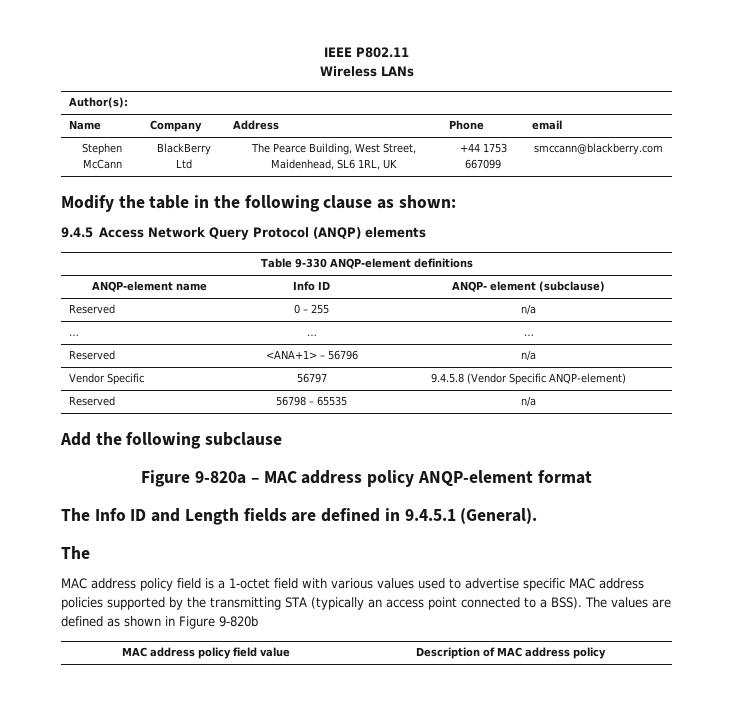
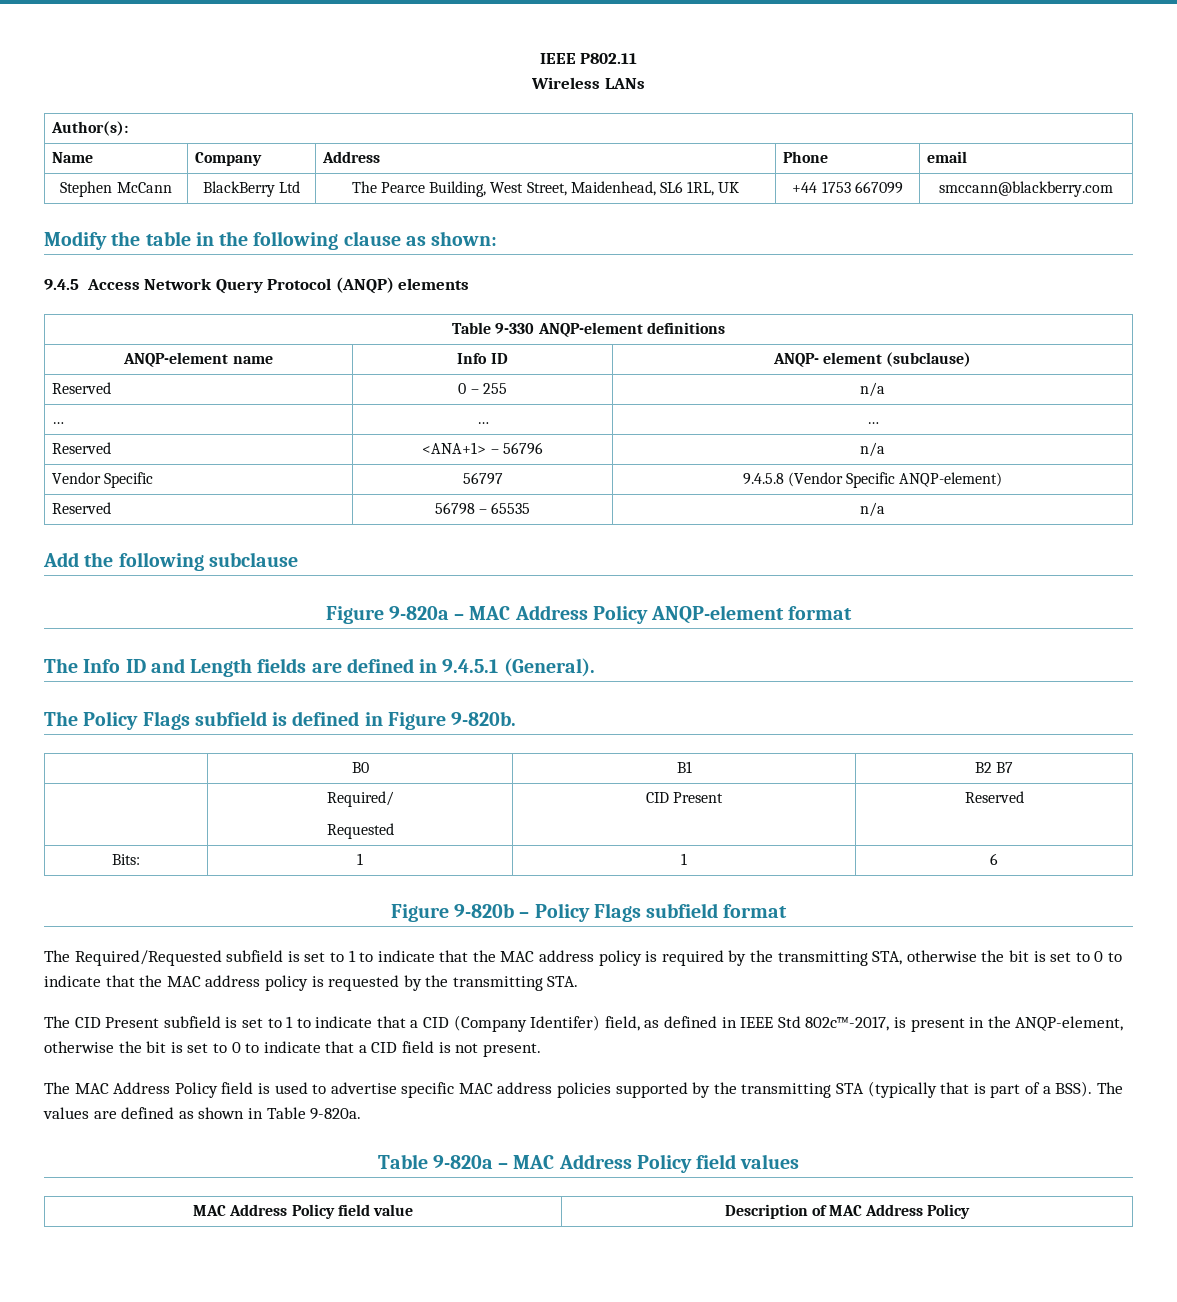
- Figure 9-820a – MAC address policy ANQP-element format
+ Figure 9-820a – MAC Address Policy ANQP-element format
  The Info ID and Length fields are defined in 9.4.5.1 (General).
- The
- MAC address policy field is a 1-octet field with various values used to advertise specific MAC address policies supported by the transmitting STA (typically an access point connected to a BSS).
+ The Policy Flags subfield is defined in Figure 9-820b.
+ | B0 | B1 | B2 B7
+ | Required/
+ Requested | CID Present | Reserved
+ Bits: | 1 | 1 | 6
+ Figure 9-820b – Policy Flags subfield format
+ The Required/Requested subfield is set to 1 to indicate that the MAC address policy is required by the transmitting STA, otherwise the bit is set to 0 to indicate that the MAC address policy is requested by the transmitting STA.
+ The CID Present subfield is set to 1 to indicate that a CID (Company Identifer) field, as defined in IEEE Std 802c™-2017, is present in the ANQP-element, otherwise the bit is set to 0 to indicate that a CID field is not present.
+ The MAC Address Policy field is used to advertise specific MAC address policies supported by the transmitting STA (typically that is part of a BSS).
- The values are defined as shown in Figure 9-820b
- MAC address policy field value | Description of MAC address policy
+ The values are defined as shown in Table 9-820a.
+ Table 9-820a – MAC Address Policy field values
+ MAC Address Policy field value | Description of MAC Address Policy

